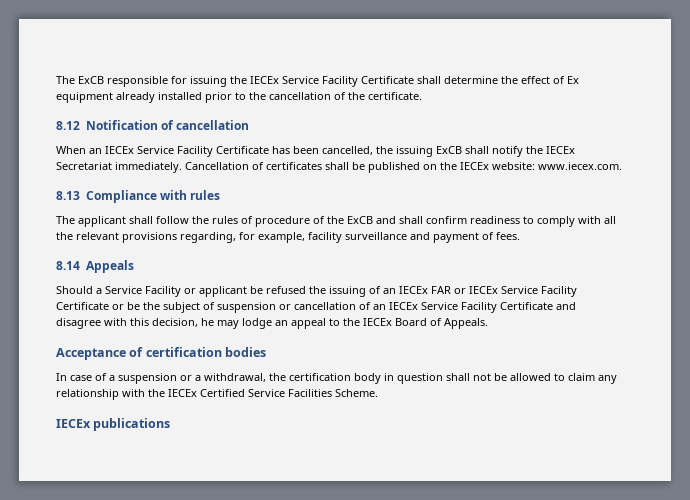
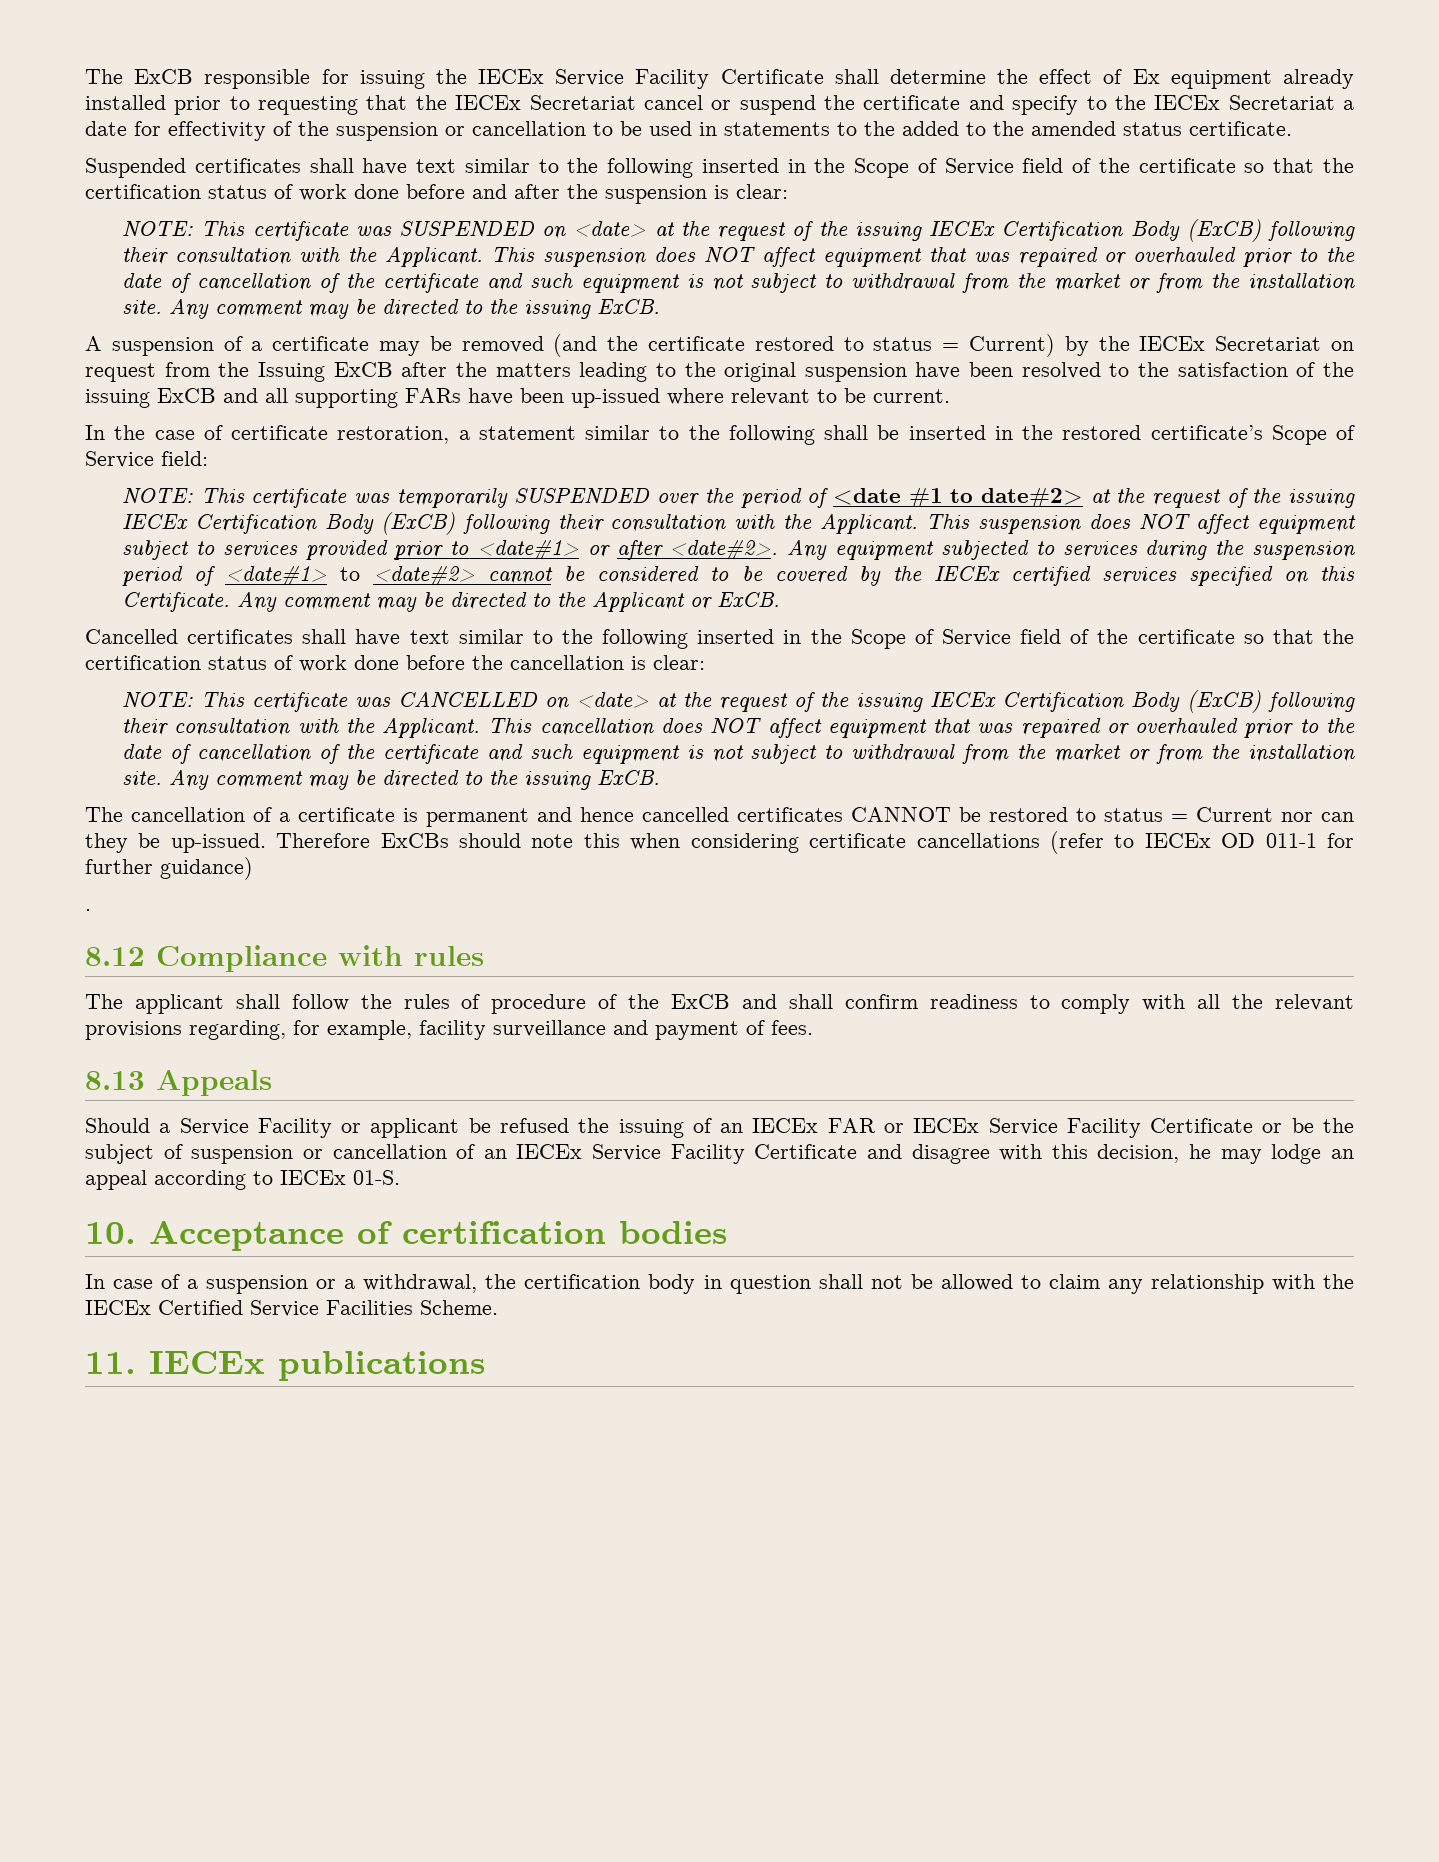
- The ExCB responsible for issuing the IECEx Service Facility Certificate shall determine the effect of Ex equipment already installed prior to the cancellation of the certificate.
- 8.12 Notification of cancellation
- When an IECEx Service Facility Certificate has been cancelled, the issuing ExCB shall notify the IECEx Secretariat immediately. Cancellation of certificates shall be published on the IECEx website: www.iecex.com.
- 8.13 Compliance with rules
+ The ExCB responsible for issuing the IECEx Service Facility Certificate shall determine the effect of Ex equipment already installed prior to requesting that the IECEx Secretariat cancel or suspend the certificate and specify to the IECEx Secretariat a date for effectivity of the suspension or cancellation to be used in statements to the added to the amended status certificate.
+ Suspended certificates shall have text similar to the following inserted in the Scope of Service field of the certificate so that the certification status of work done before and after the suspension is clear:
+ NOTE: This certificate was SUSPENDED on <date> at the request of the issuing IECEx Certification Body (ExCB) following their consultation with the Applicant. This suspension does NOT affect equipment that was repaired or overhauled prior to the date of cancellation of the certificate and such equipment is not subject to withdrawal from the market or from the installation site. Any comment may be directed to the issuing ExCB.
+ A suspension of a certificate may be removed (and the certificate restored to status = Current) by the IECEx Secretariat on request from the Issuing ExCB after the matters leading to the original suspension have been resolved to the satisfaction of the issuing ExCB and all supporting FARs have been up-issued where relevant to be current.
+ In the case of certificate restoration, a statement similar to the following shall be inserted in the restored certificate’s Scope of Service field:
+ NOTE: This certificate was temporarily SUSPENDED over the period of <date #1 to date#2> at the request of the issuing IECEx Certification Body (ExCB) following their consultation with the Applicant. This suspension does NOT affect equipment subject to services provided prior to <date#1> or after <date#2>. Any equipment subjected to services during the suspension period of <date#1> to <date#2> cannot be considered to be covered by the IECEx certified services specified on this Certificate. Any comment may be directed to the Applicant or ExCB.
+ Cancelled certificates shall have text similar to the following inserted in the Scope of Service field of the certificate so that the certification status of work done before the cancellation is clear:
+ NOTE: This certificate was CANCELLED on <date> at the request of the issuing IECEx Certification Body (ExCB) following their consultation with the Applicant. This cancellation does NOT affect equipment that was repaired or overhauled prior to the date of cancellation of the certificate and such equipment is not subject to withdrawal from the market or from the installation site. Any comment may be directed to the issuing ExCB.
+ The cancellation of a certificate is permanent and hence cancelled certificates CANNOT be restored to status = Current nor can they be up-issued. Therefore ExCBs should note this when considering certificate cancellations (refer to IECEx OD 011-1 for further guidance)
+ .
+ 8.12 Compliance with rules
- 8.14 Appeals
+ 8.13 Appeals
- Should a Service Facility or applicant be refused the issuing of an IECEx FAR or IECEx Service Facility Certificate or be the subject of suspension or cancellation of an IECEx Service Facility Certificate and disagree with this decision, he may lodge an appeal to the IECEx Board of Appeals.
- Acceptance of certification bodies
+ Should a Service Facility or applicant be refused the issuing of an IECEx FAR or IECEx Service Facility Certificate or be the subject of suspension or cancellation of an IECEx Service Facility Certificate and disagree with this decision, he may lodge an appeal according to IECEx 01-S.
+ 10. Acceptance of certification bodies
- IECEx publications
+ 11. IECEx publications

